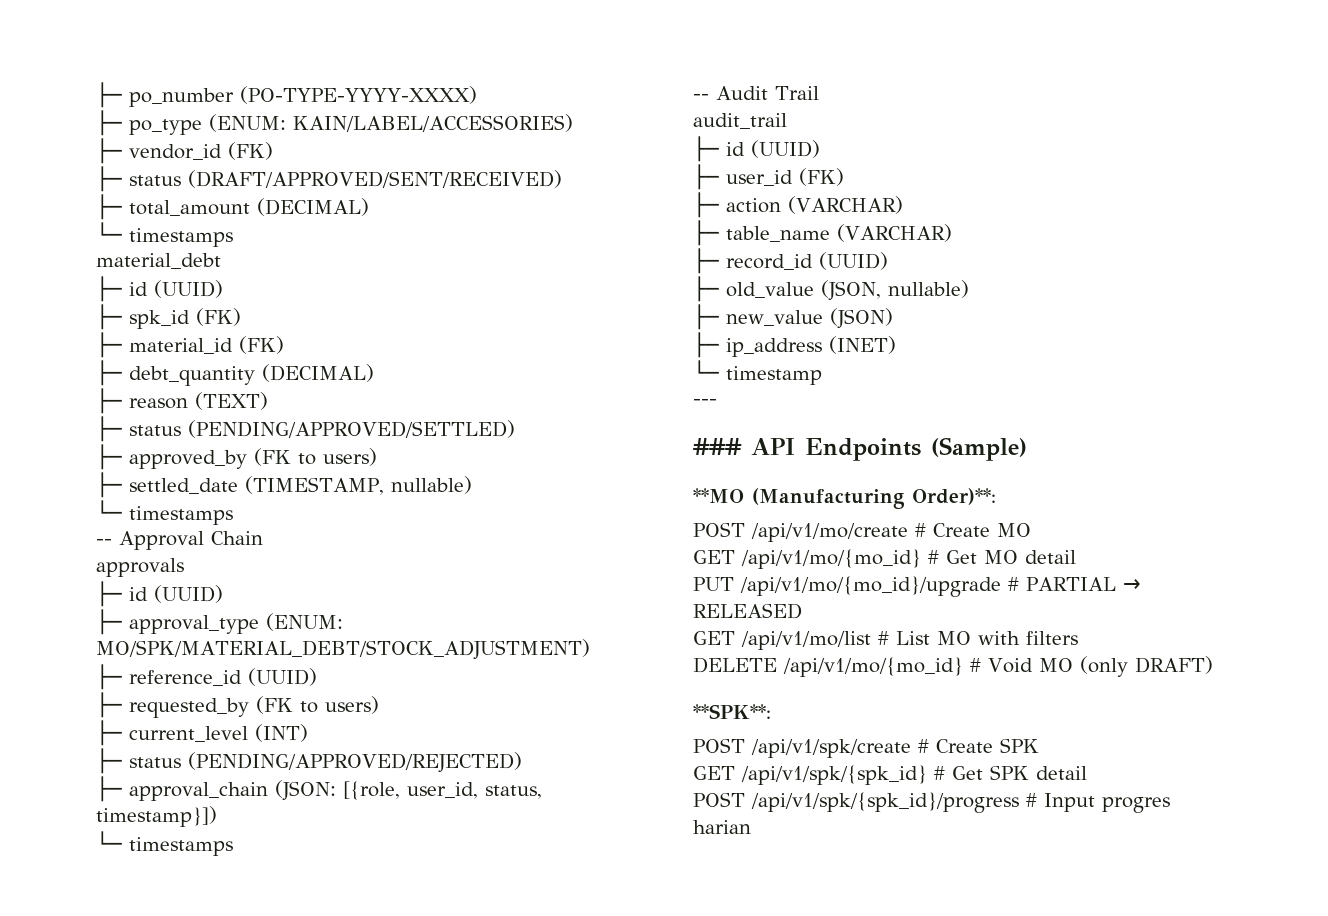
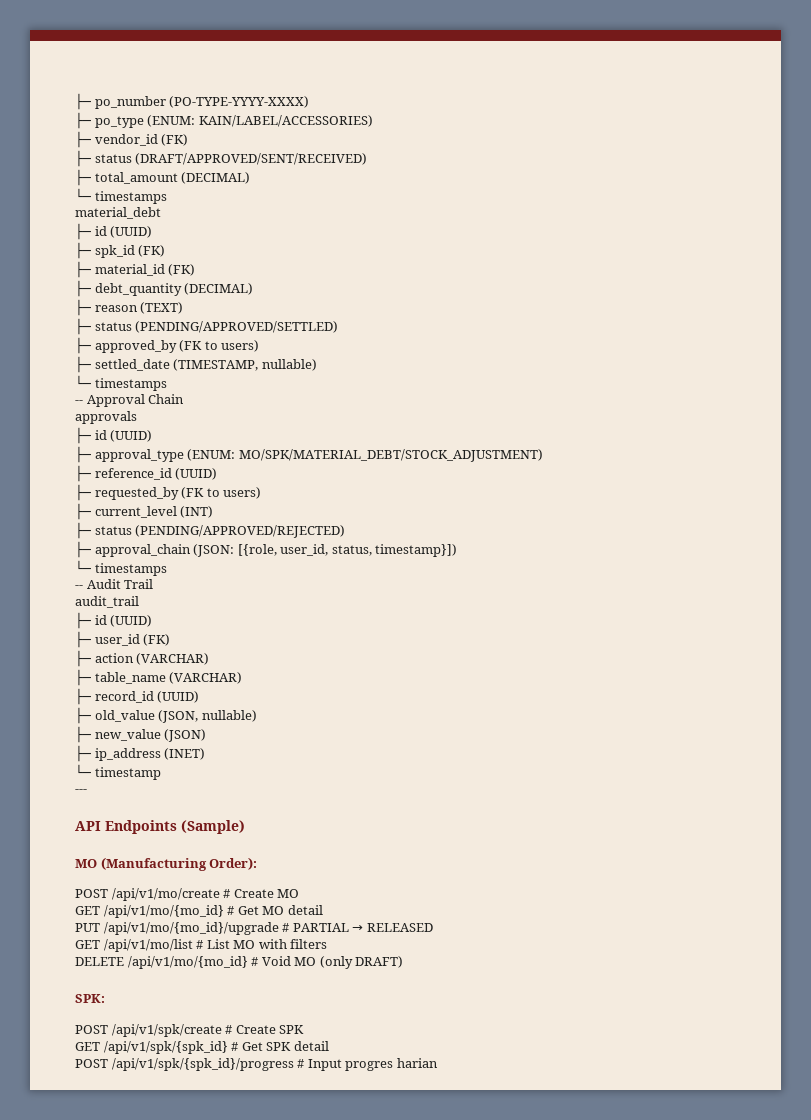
- ### API Endpoints (Sample)
+ API Endpoints (Sample)
- **MO (Manufacturing Order)**:
+ MO (Manufacturing Order):
- **SPK**:
+ SPK:

